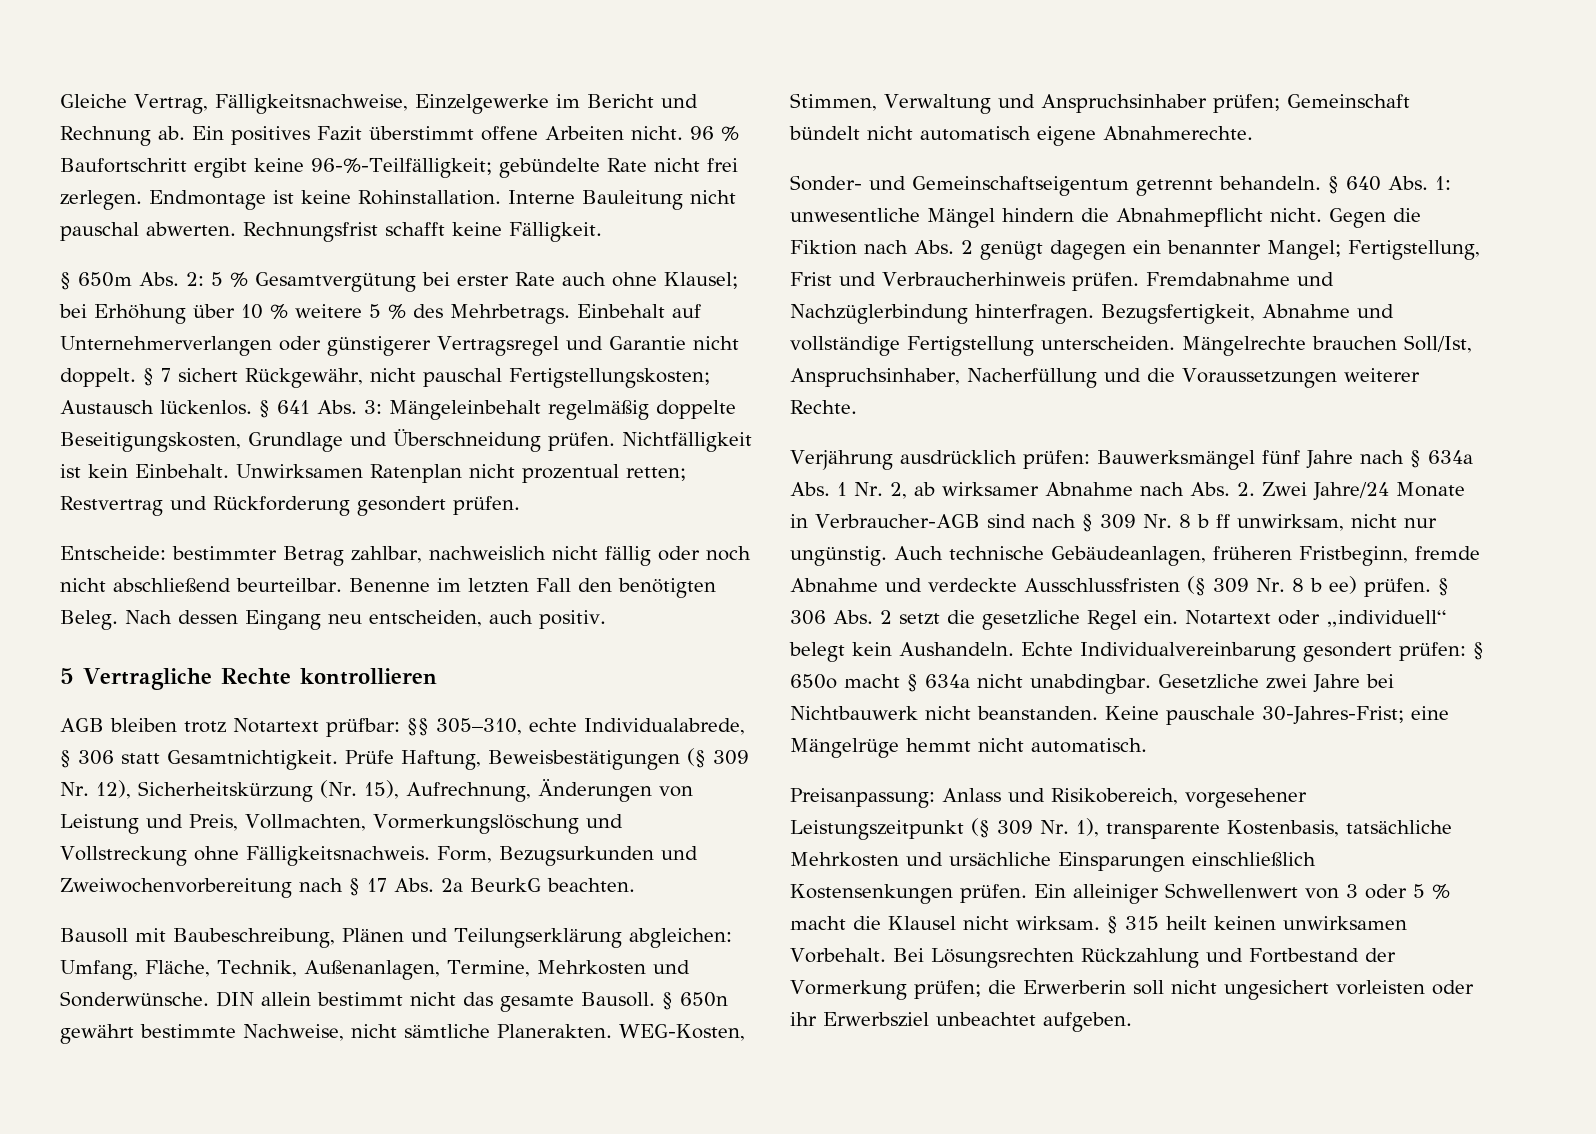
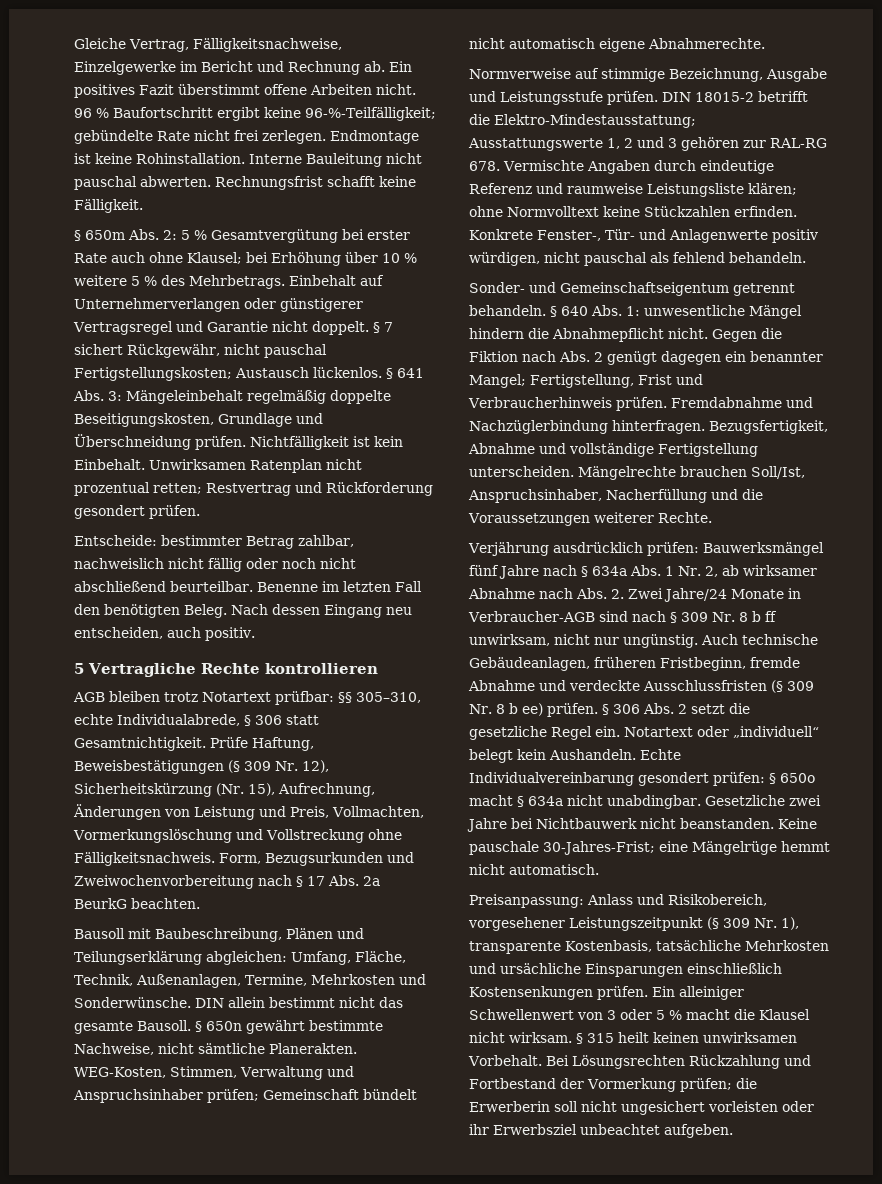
+ Normverweise auf stimmige Bezeichnung, Ausgabe und Leistungsstufe prüfen. DIN 18015-2 betrifft die Elektro-Mindestausstattung; Ausstattungswerte 1, 2 und 3 gehören zur RAL-RG 678. Vermischte Angaben durch eindeutige Referenz und raumweise Leistungsliste klären; ohne Normvolltext keine Stückzahlen erfinden. Konkrete Fenster-, Tür- und Anlagenwerte positiv würdigen, nicht pauschal als fehlend behandeln.

